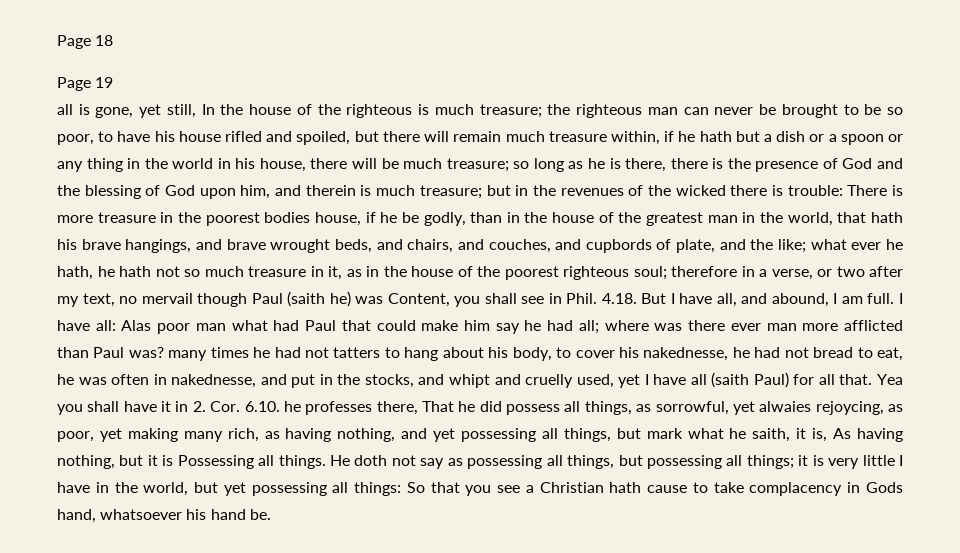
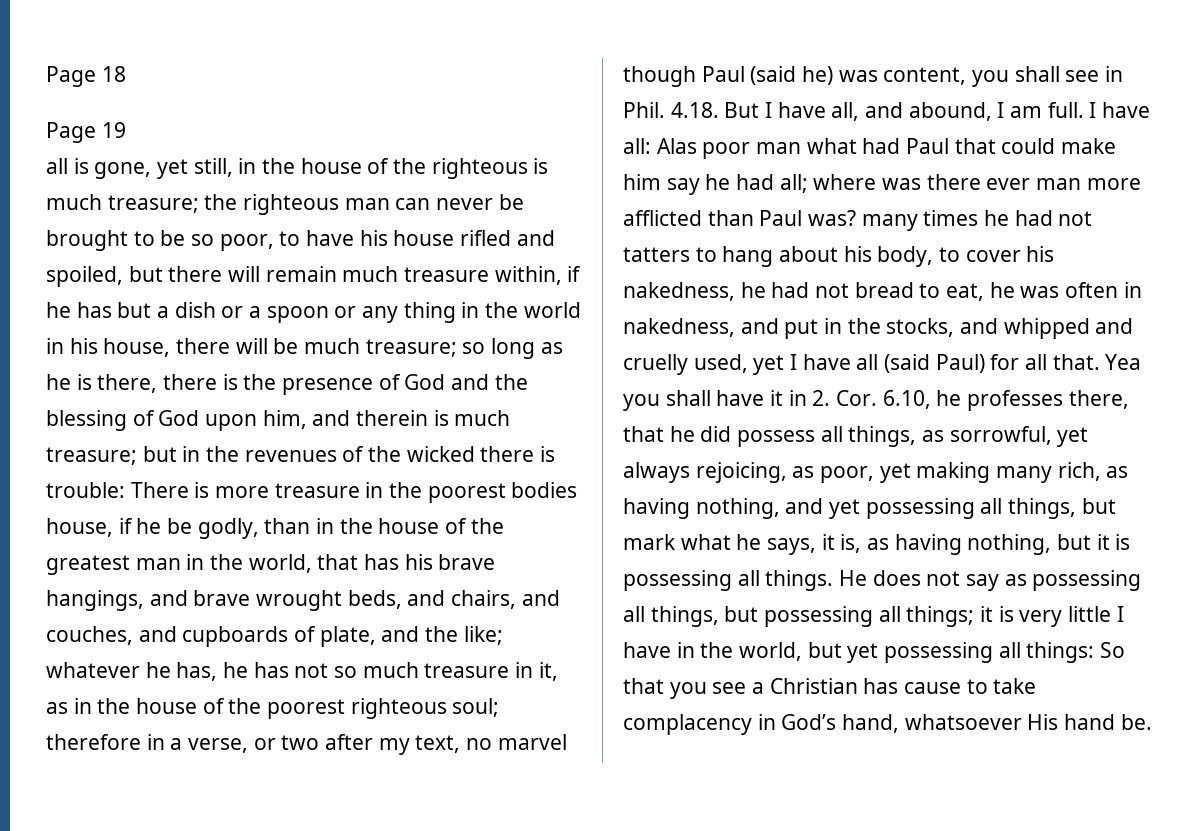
- all is gone, yet still, In the house of the righteous is much treasure;
+ all is gone, yet still, in the house of the righteous is much treasure;
- the righteous man can never be brought to be so poor, to have his house rifled and spoiled, but there will remain much treasure within, if he hath but a dish or a spoon or any thing in the world in his house, there will be much treasure;
+ the righteous man can never be brought to be so poor, to have his house rifled and spoiled, but there will remain much treasure within, if he has but a dish or a spoon or any thing in the world in his house, there will be much treasure;
- There is more treasure in the poorest bodies house, if he be godly, than in the house of the greatest man in the world, that hath his brave hangings, and brave wrought beds, and chairs, and couches, and cupbords of plate, and the like;
+ There is more treasure in the poorest bodies house, if he be godly, than in the house of the greatest man in the world, that has his brave hangings, and brave wrought beds, and chairs, and couches, and cupboards of plate, and the like;
- what ever he hath, he hath not so much treasure in it, as in the house of the poorest righteous soul;
+ whatever he has, he has not so much treasure in it, as in the house of the poorest righteous soul;
- therefore in a verse, or two after my text, no mervail though Paul (saith he) was Content, you shall see in Phil.
+ therefore in a verse, or two after my text, no marvel though Paul (said he) was content, you shall see in Phil.
- where was there ever man more afflicted than Paul was? many times he had not tatters to hang about his body, to cover his nakednesse, he had not bread to eat, he was often in nakednesse, and put in the stocks, and whipt and cruelly used, yet I have all (saith Paul) for all that.
+ where was there ever man more afflicted than Paul was? many times he had not tatters to hang about his body, to cover his nakedness, he had not bread to eat, he was often in nakedness, and put in the stocks, and whipped and cruelly used, yet I have all (said Paul) for all that.
- Yea you shall have it in 2. Cor. 6.10. he professes there, That he did possess all things, as sorrowful, yet alwaies rejoycing, as poor, yet making many rich, as having nothing, and yet possessing all things, but mark what he saith, it is, As having nothing, but it is Possessing all things.
+ Yea you shall have it in 2. Cor. 6.10, he professes there, that he did possess all things, as sorrowful, yet always rejoicing, as poor, yet making many rich, as having nothing, and yet possessing all things, but mark what he says, it is, as having nothing, but it is possessing all things.
- He doth not say as possessing all things, but possessing all things; it is very little I have in the world, but yet possessing all things: So that you see a Christian hath cause to take complacency in Gods hand, whatsoever his hand be.
+ He does not say as possessing all things, but possessing all things; it is very little I have in the world, but yet possessing all things: So that you see a Christian has cause to take complacency in God’s hand, whatsoever His hand be.

